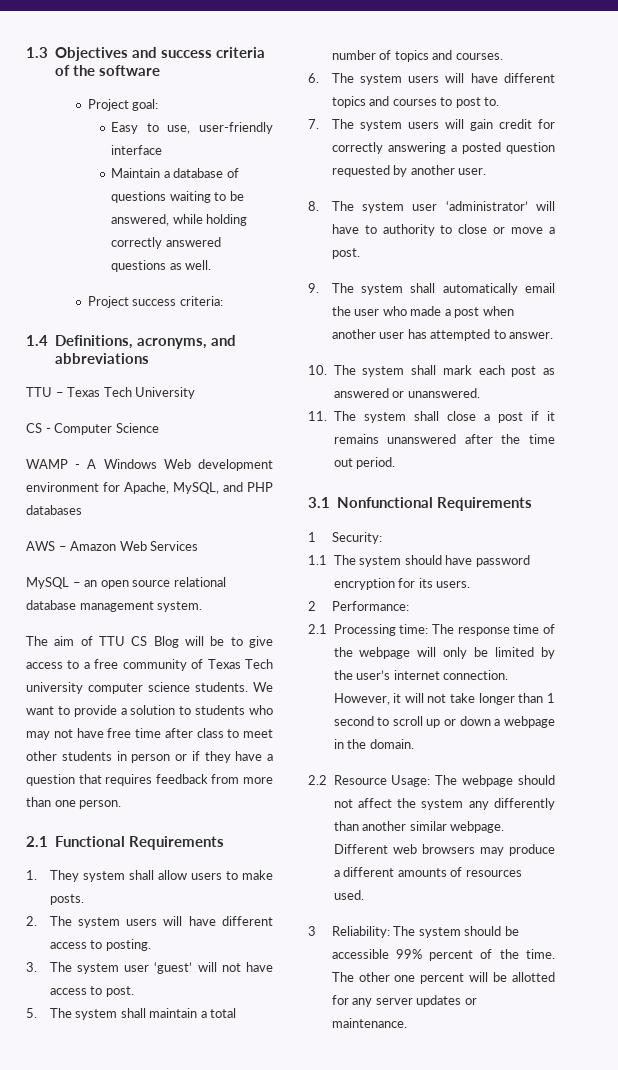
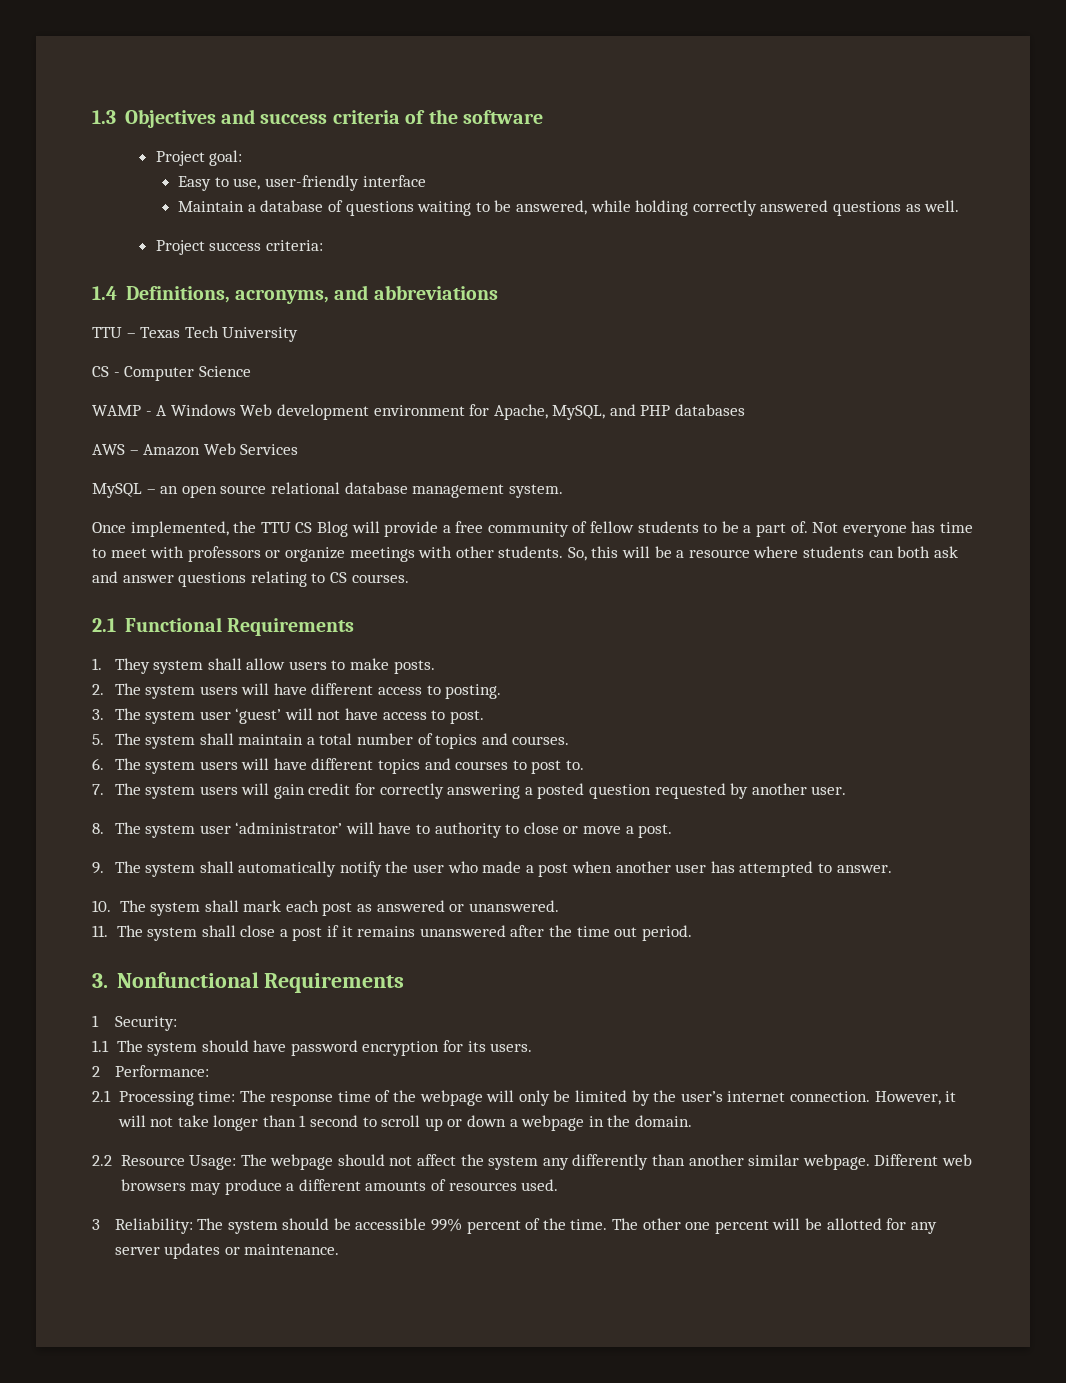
- The aim of TTU CS Blog will be to give access to a free community of Texas Tech university computer science students. We want to provide a solution to students who may not have free time after class to meet other students in person or if they have a question that requires feedback from more than one person.
+ Once implemented, the TTU CS Blog will provide a free community of fellow students to be a part of. Not everyone has time to meet with professors or organize meetings with other students. So, this will be a resource where students can both ask and answer questions relating to CS courses.
- 9. The system shall automatically email the user who made a post when another user has attempted to answer.
+ 9. The system shall automatically notify the user who made a post when another user has attempted to answer.
- 3.1 Nonfunctional Requirements
+ 3. Nonfunctional Requirements

